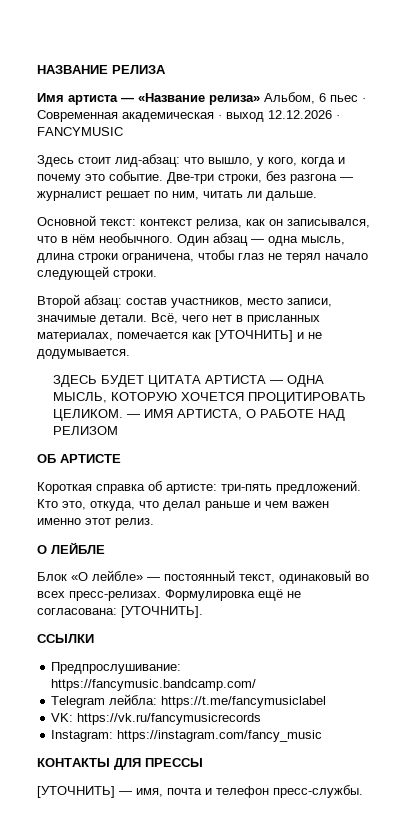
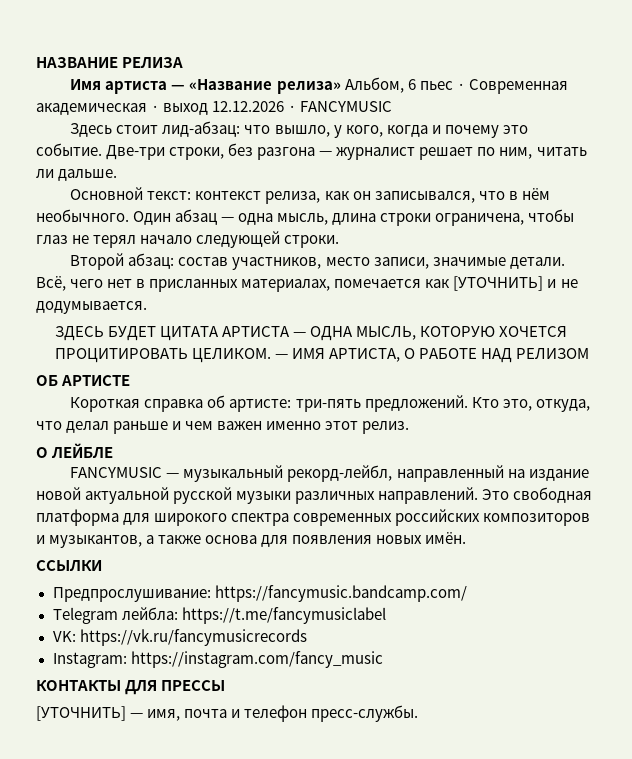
- Блок «О лейбле» — постоянный текст, одинаковый во всех пресс-релизах. Формулировка ещё не согласована: [УТОЧНИТЬ].
+ FANCYMUSIC — музыкальный рекорд-лейбл, направленный на издание новой актуальной русской музыки различных направлений. Это свободная платформа для широкого спектра современных российских композиторов и музыкантов, а также основа для появления новых имён.

